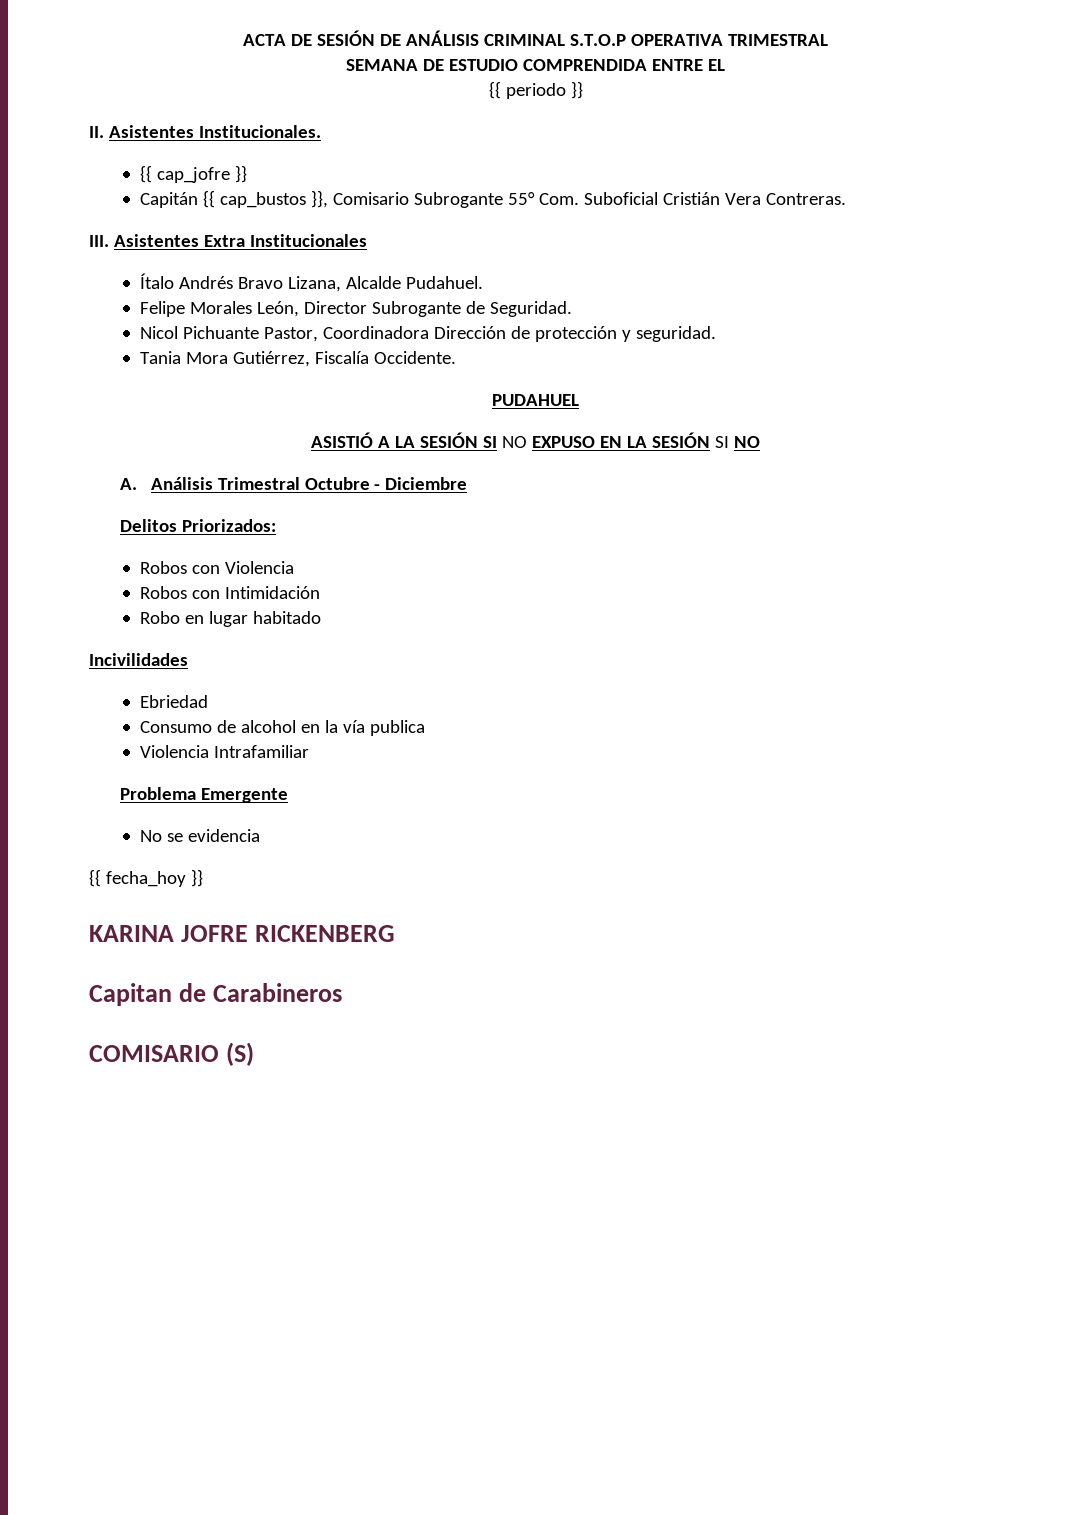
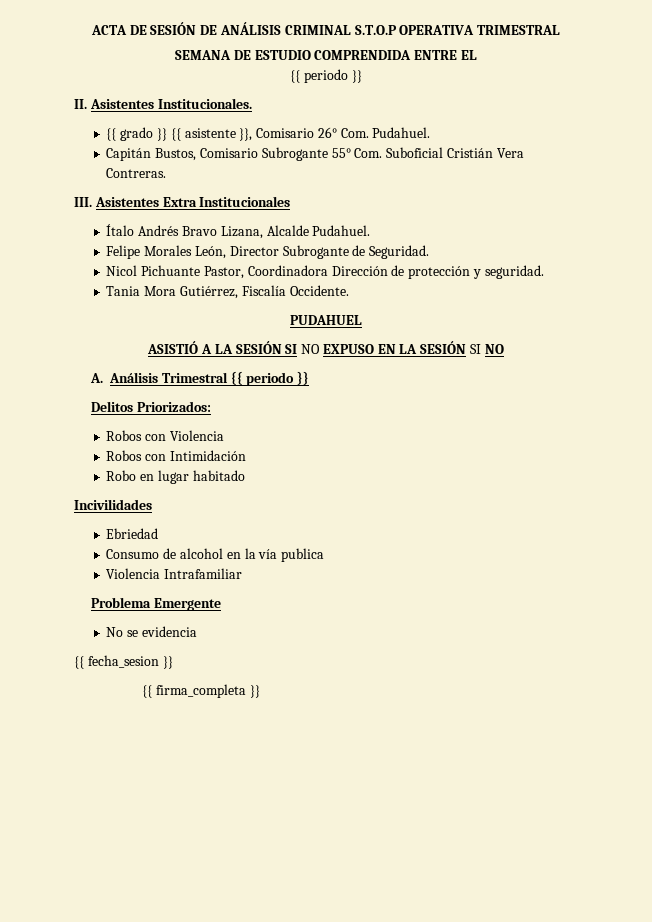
- {{ cap_jofre }}
- Capitán {{ cap_bustos }}, Comisario Subrogante 55° Com. Suboficial Cristián Vera Contreras.
+ {{ grado }} {{ asistente }}, Comisario 26° Com. Pudahuel.
+ Capitán Bustos, Comisario Subrogante 55° Com. Suboficial Cristián Vera Contreras.
- A. Análisis Trimestral Octubre - Diciembre
+ A. Análisis Trimestral {{ periodo }}
- {{ fecha_hoy }}
- KARINA JOFRE RICKENBERG
- Capitan de Carabineros
- COMISARIO (S)
+ {{ fecha_sesion }}
+ {{ firma_completa }}

